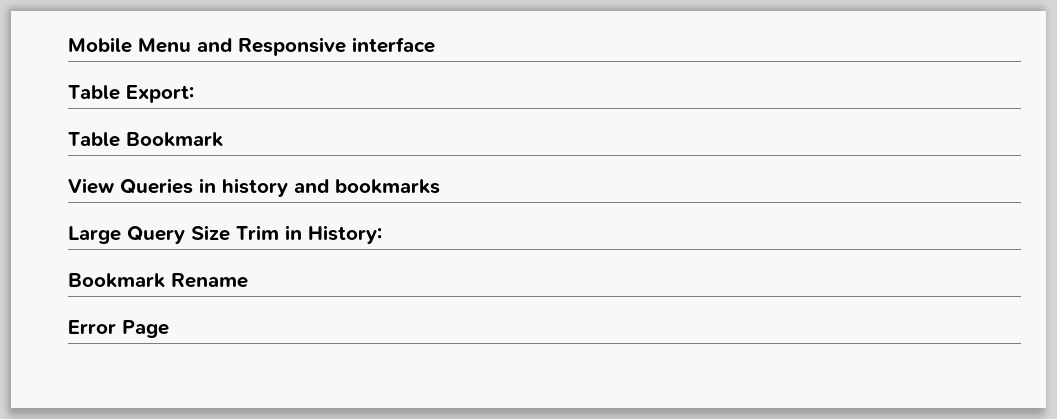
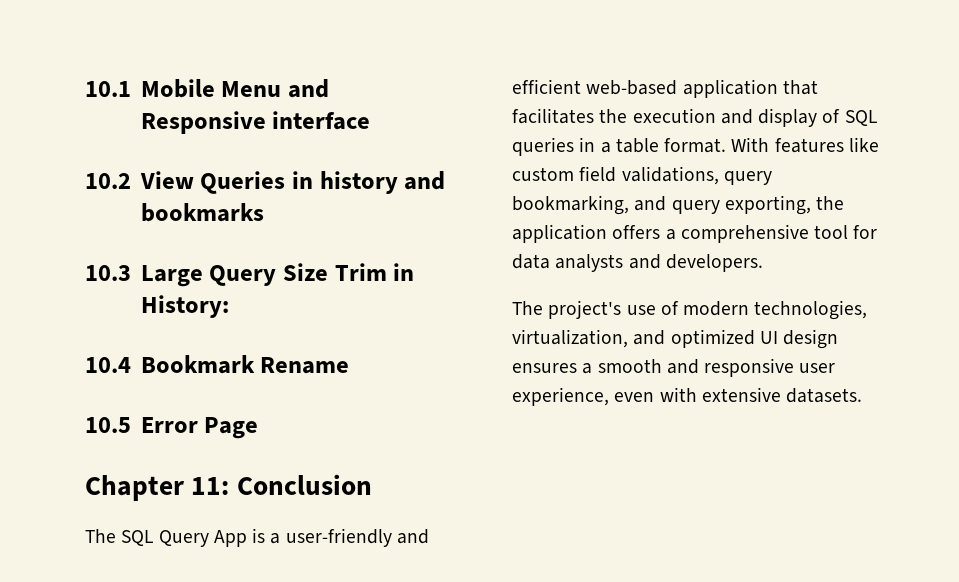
- Mobile Menu and Responsive interface
+ 10.1 Mobile Menu and Responsive interface
- Table Export:
- Table Bookmark
- View Queries in history and bookmarks
+ 10.2 View Queries in history and bookmarks
- Large Query Size Trim in History:
+ 10.3 Large Query Size Trim in History:
- Bookmark Rename
+ 10.4 Bookmark Rename
- Error Page
+ 10.5 Error Page
+ Chapter 11: Conclusion
+ The SQL Query App is a user-friendly and efficient web-based application that facilitates the execution and display of SQL queries in a table format. With features like custom field validations, query bookmarking, and query exporting, the application offers a comprehensive tool for data analysts and developers.
+ The project's use of modern technologies, virtualization, and optimized UI design ensures a smooth and responsive user experience, even with extensive datasets.

